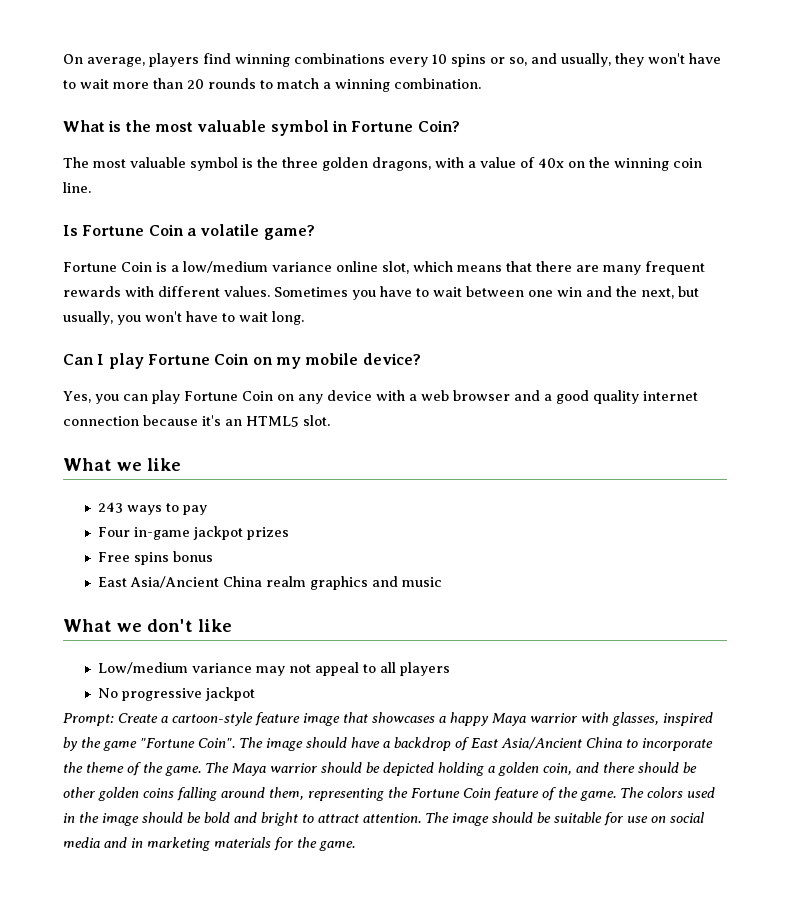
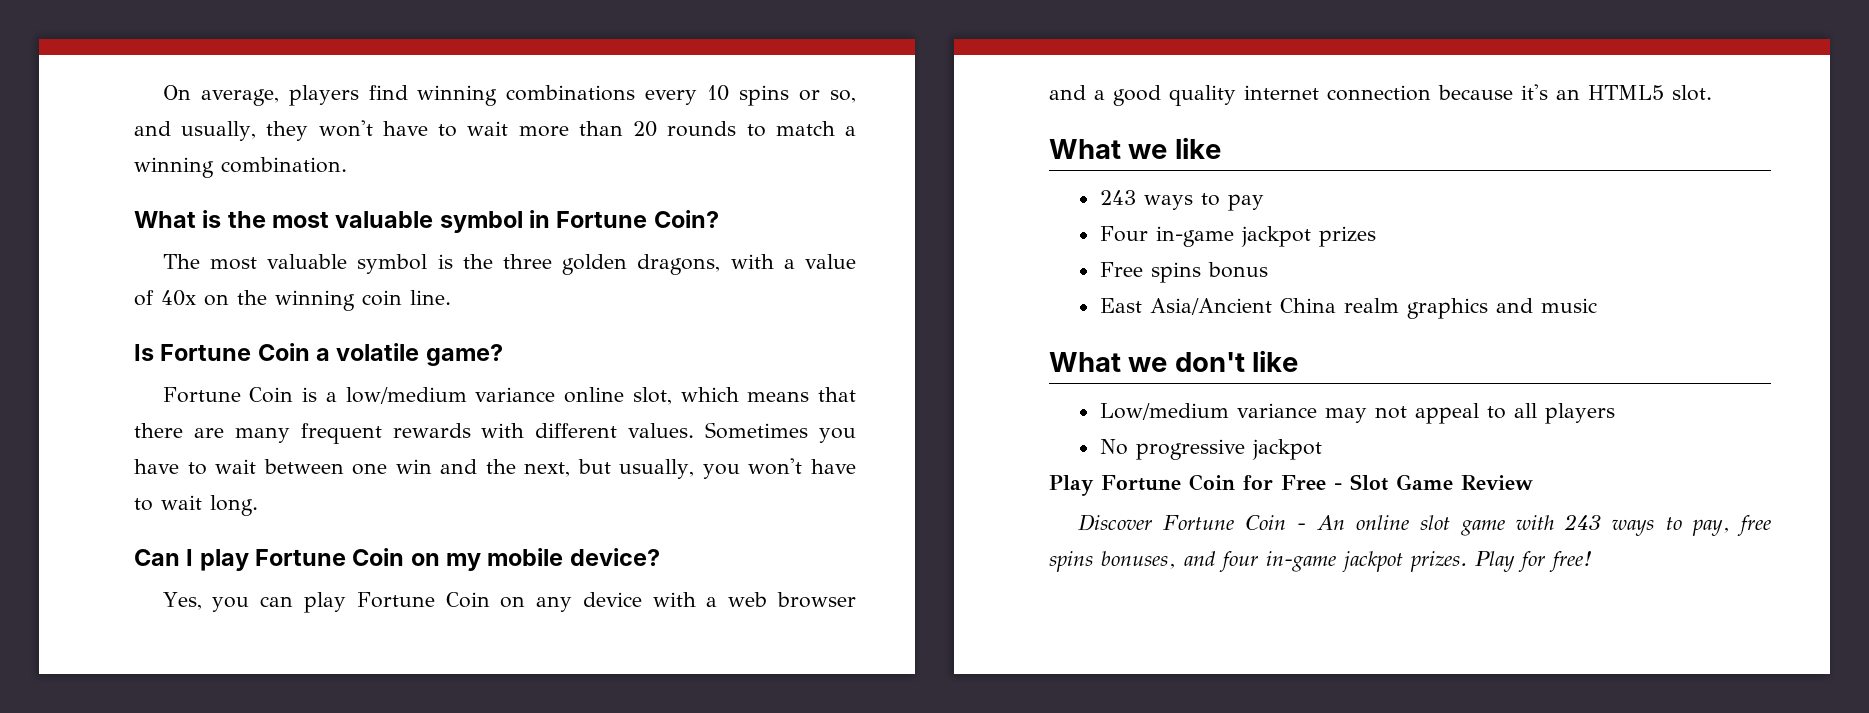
- Prompt: Create a cartoon-style feature image that showcases a happy Maya warrior with glasses, inspired by the game "Fortune Coin". The image should have a backdrop of East Asia/Ancient China to incorporate the theme of the game. The Maya warrior should be depicted holding a golden coin, and there should be other golden coins falling around them, representing the Fortune Coin feature of the game. The colors used in the image should be bold and bright to attract attention. The image should be suitable for use on social media and in marketing materials for the game.
+ Play Fortune Coin for Free - Slot Game Review
+ Discover Fortune Coin - An online slot game with 243 ways to pay, free spins bonuses, and four in-game jackpot prizes. Play for free!

